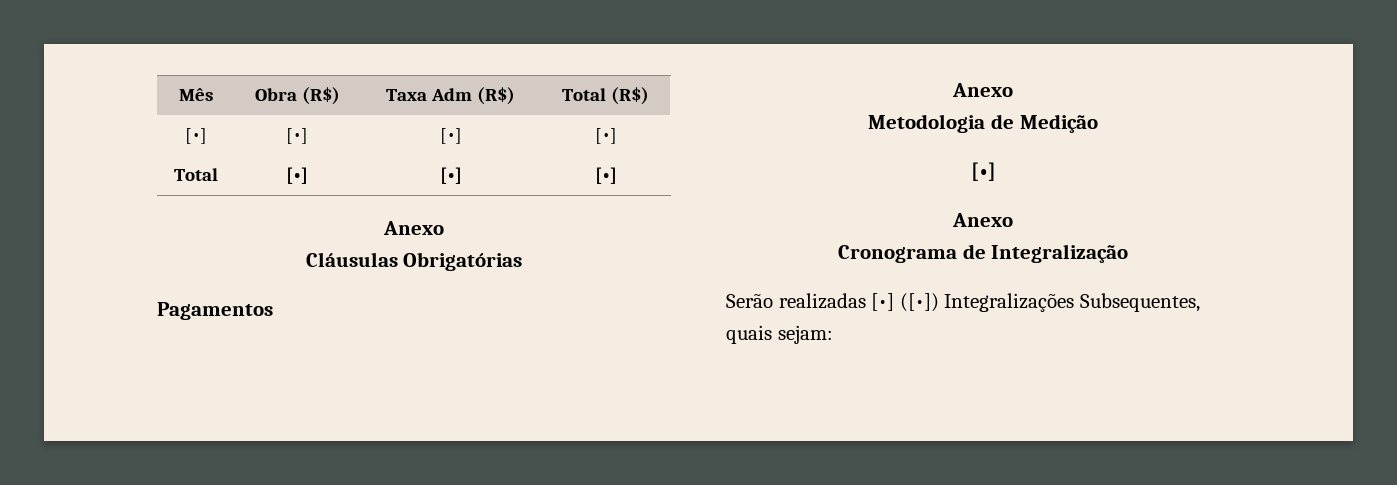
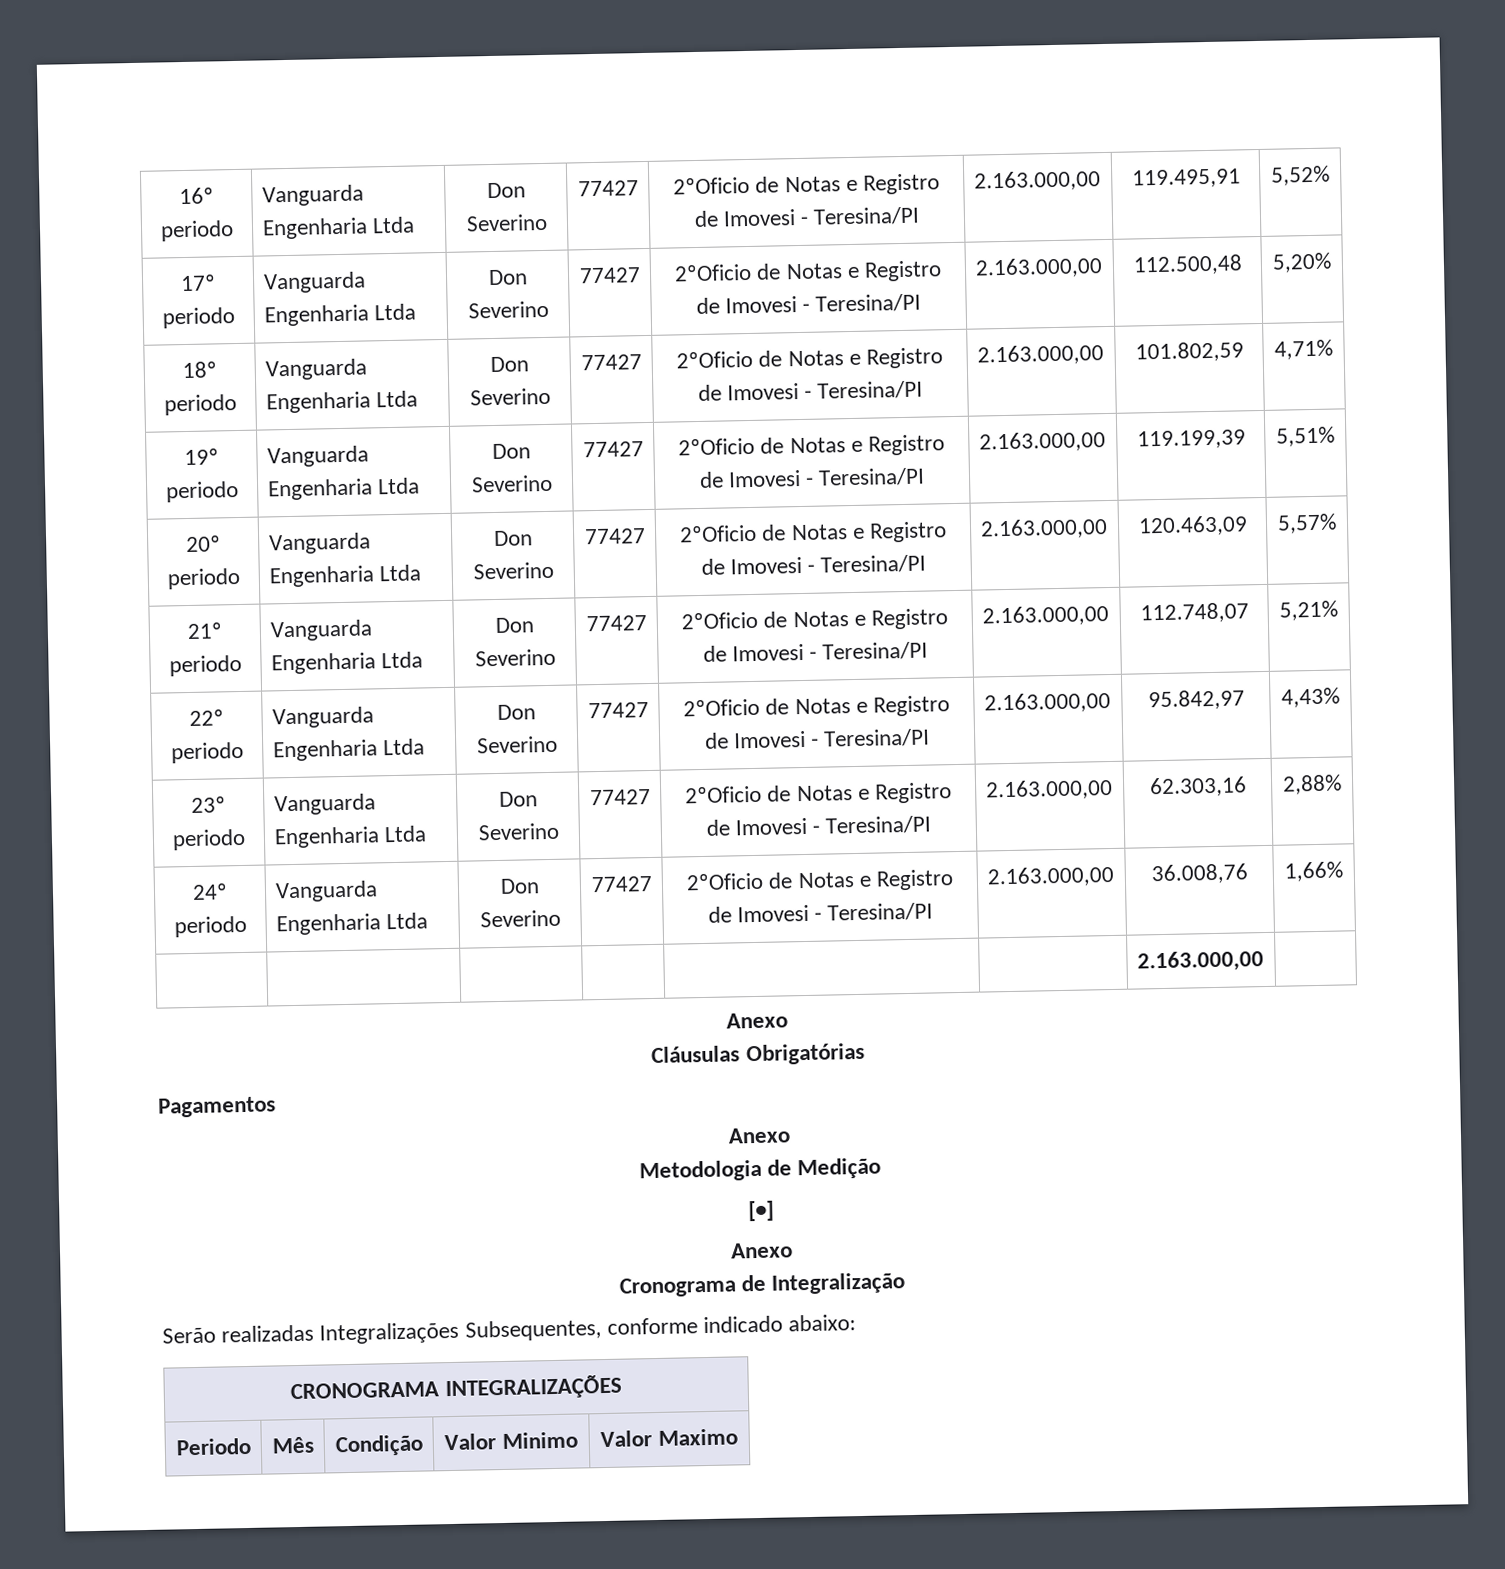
- Mês | Obra (R$) | Taxa Adm (R$) | Total (R$)
- [•] | [•] | [•] | [•]
- Total | [•] | [•] | [•]
+ 16º periodo | Vanguarda Engenharia Ltda | Don Severino | 77427 | 2ºOficio de Notas e Registro de Imovesi - Teresina/PI | 2.163.000,00 | 119.495,91 | 5,52%
+ 17º periodo | Vanguarda Engenharia Ltda | Don Severino | 77427 | 2ºOficio de Notas e Registro de Imovesi - Teresina/PI | 2.163.000,00 | 112.500,48 | 5,20%
+ 18º periodo | Vanguarda Engenharia Ltda | Don Severino | 77427 | 2ºOficio de Notas e Registro de Imovesi - Teresina/PI | 2.163.000,00 | 101.802,59 | 4,71%
+ 19º periodo | Vanguarda Engenharia Ltda | Don Severino | 77427 | 2ºOficio de Notas e Registro de Imovesi - Teresina/PI | 2.163.000,00 | 119.199,39 | 5,51%
+ 20º periodo | Vanguarda Engenharia Ltda | Don Severino | 77427 | 2ºOficio de Notas e Registro de Imovesi - Teresina/PI | 2.163.000,00 | 120.463,09 | 5,57%
+ 21º periodo | Vanguarda Engenharia Ltda | Don Severino | 77427 | 2ºOficio de Notas e Registro de Imovesi - Teresina/PI | 2.163.000,00 | 112.748,07 | 5,21%
+ 22º periodo | Vanguarda Engenharia Ltda | Don Severino | 77427 | 2ºOficio de Notas e Registro de Imovesi - Teresina/PI | 2.163.000,00 | 95.842,97 | 4,43%
+ 23º periodo | Vanguarda Engenharia Ltda | Don Severino | 77427 | 2ºOficio de Notas e Registro de Imovesi - Teresina/PI | 2.163.000,00 | 62.303,16 | 2,88%
+ 24º periodo | Vanguarda Engenharia Ltda | Don Severino | 77427 | 2ºOficio de Notas e Registro de Imovesi - Teresina/PI | 2.163.000,00 | 36.008,76 | 1,66%
+ | | | | | | 2.163.000,00 |
- Serão realizadas [•] ([•]) Integralizações Subsequentes, quais sejam:
+ Serão realizadas Integralizações Subsequentes, conforme indicado abaixo:
+ CRONOGRAMA INTEGRALIZAÇÕES
+ Periodo | Mês | Condição | Valor Minimo | Valor Maximo

